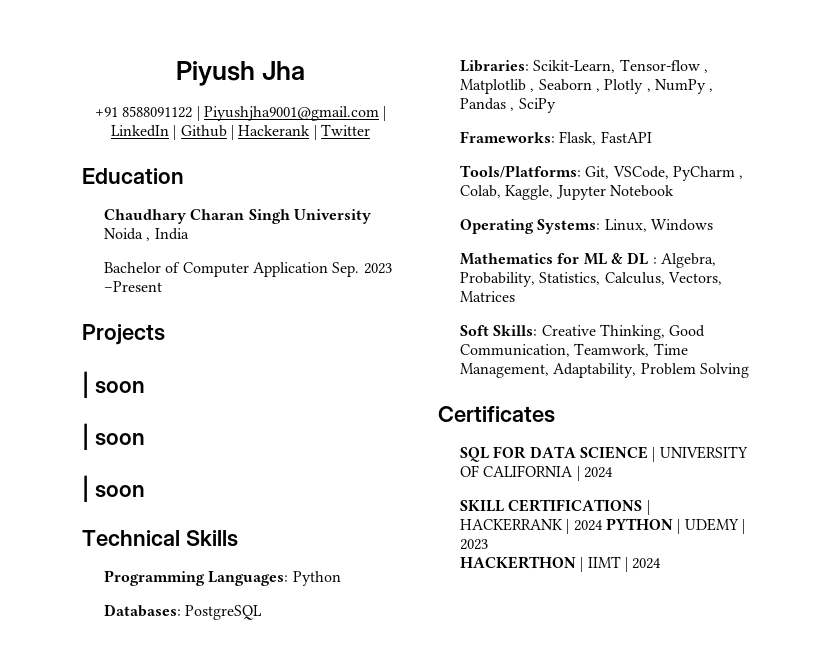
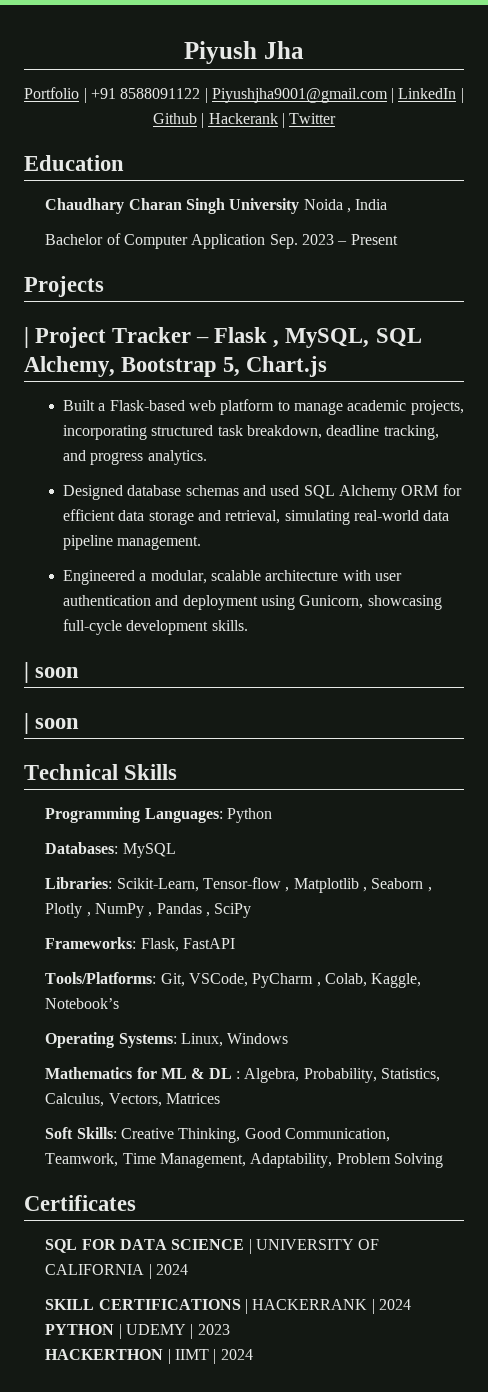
- +91 8588091122 | Piyushjha9001@gmail.com | LinkedIn | Github | Hackerank | Twitter
+ Portfolio | +91 8588091122 | Piyushjha9001@gmail.com | LinkedIn | Github | Hackerank | Twitter
- Bachelor of Computer Application Sep. 2023 –Present
+ Bachelor of Computer Application Sep. 2023 – Present
  Projects
- | soon
+ | Project Tracker – Flask , MySQL, SQL Alchemy, Bootstrap 5, Chart.js
+ Built a Flask-based web platform to manage academic projects, incorporating structured task breakdown, deadline tracking, and progress analytics.
+ Designed database schemas and used SQL Alchemy ORM for efficient data storage and retrieval, simulating real-world data pipeline management.
+ Engineered a modular, scalable architecture with user authentication and deployment using Gunicorn, showcasing full-cycle development skills.
- Databases: PostgreSQL
+ Databases: MySQL
- Tools/Platforms: Git, VSCode, PyCharm , Colab, Kaggle, Jupyter Notebook
+ Tools/Platforms: Git, VSCode, PyCharm , Colab, Kaggle, Notebook’s

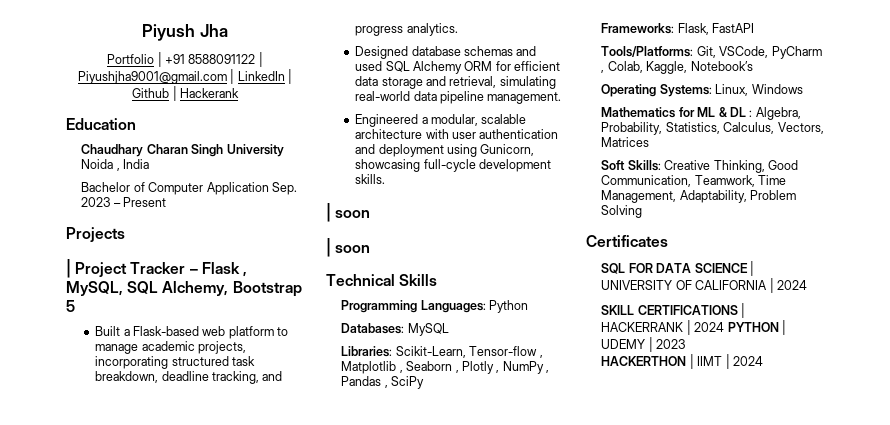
- Portfolio | +91 8588091122 | Piyushjha9001@gmail.com | LinkedIn | Github | Hackerank | Twitter
+ Portfolio | +91 8588091122 | Piyushjha9001@gmail.com | LinkedIn | Github | Hackerank
- | Project Tracker – Flask , MySQL, SQL Alchemy, Bootstrap 5, Chart.js
+ | Project Tracker – Flask , MySQL, SQL Alchemy, Bootstrap 5

